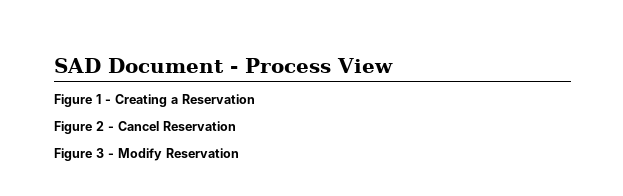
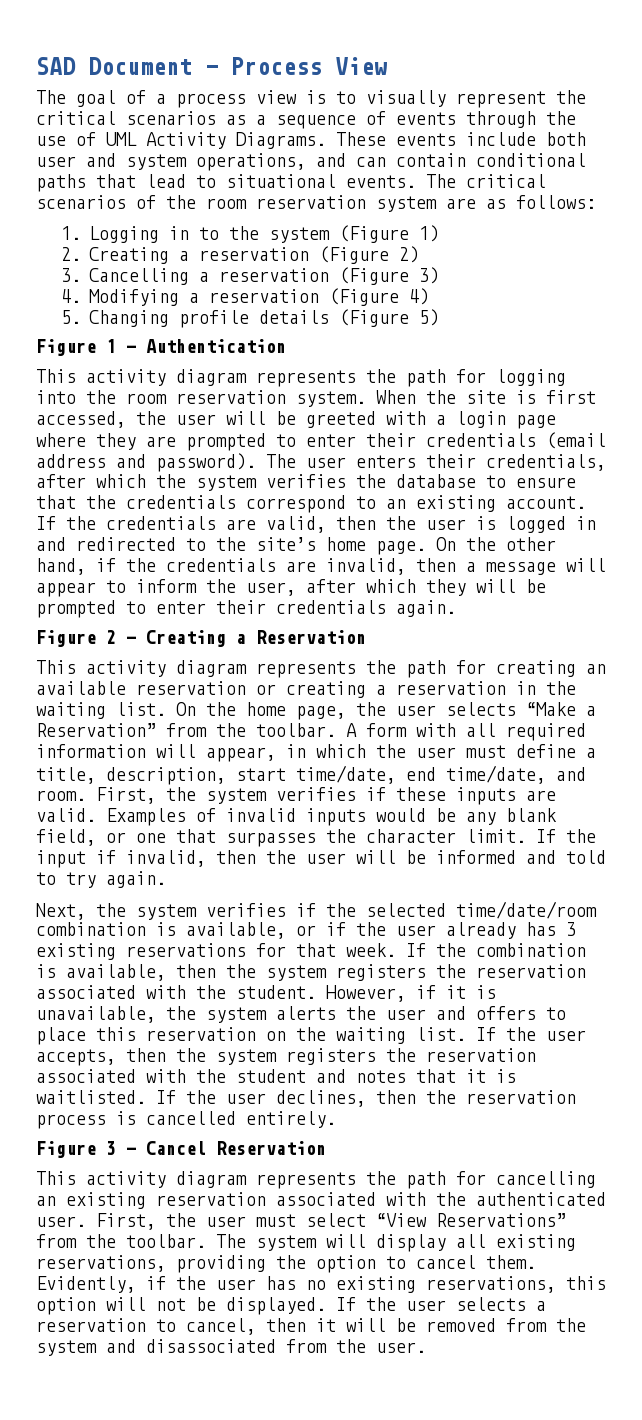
- Figure 1 - Creating a Reservation
- Figure 2 - Cancel Reservation
+ The goal of a process view is to visually represent the critical scenarios as a sequence of events through the use of UML Activity Diagrams. These events include both user and system operations, and can contain conditional paths that lead to situational events. The critical scenarios of the room reservation system are as follows:
+ 1. Logging in to the system (Figure 1)
+ 2. Creating a reservation (Figure 2)
+ 3. Cancelling a reservation (Figure 3)
+ 4. Modifying a reservation (Figure 4)
+ 5. Changing profile details (Figure 5)
+ Figure 1 - Authentication
+ This activity diagram represents the path for logging into the room reservation system. When the site is first accessed, the user will be greeted with a login page where they are prompted to enter their credentials (email address and password). The user enters their credentials, after which the system verifies the database to ensure that the credentials correspond to an existing account. If the credentials are valid, then the user is logged in and redirected to the site’s home page. On the other hand, if the credentials are invalid, then a message will appear to inform the user, after which they will be prompted to enter their credentials again.
+ Figure 2 - Creating a Reservation
+ This activity diagram represents the path for creating an available reservation or creating a reservation in the waiting list. On the home page, the user selects “Make a Reservation” from the toolbar. A form with all required information will appear, in which the user must define a title, description, start time/date, end time/date, and room. First, the system verifies if these inputs are valid. Examples of invalid inputs would be any blank field, or one that surpasses the character limit. If the input if invalid, then the user will be informed and told to try again.
+ Next, the system verifies if the selected time/date/room combination is available, or if the user already has 3 existing reservations for that week. If the combination is available, then the system registers the reservation associated with the student. However, if it is unavailable, the system alerts the user and offers to place this reservation on the waiting list. If the user accepts, then the system registers the reservation associated with the student and notes that it is waitlisted. If the user declines, then the reservation process is cancelled entirely.
+ Figure 3 - Cancel Reservation
- Figure 3 - Modify Reservation
+ This activity diagram represents the path for cancelling an existing reservation associated with the authenticated user. First, the user must select “View Reservations” from the toolbar. The system will display all existing reservations, providing the option to cancel them. Evidently, if the user has no existing reservations, this option will not be displayed. If the user selects a reservation to cancel, then it will be removed from the system and disassociated from the user.

